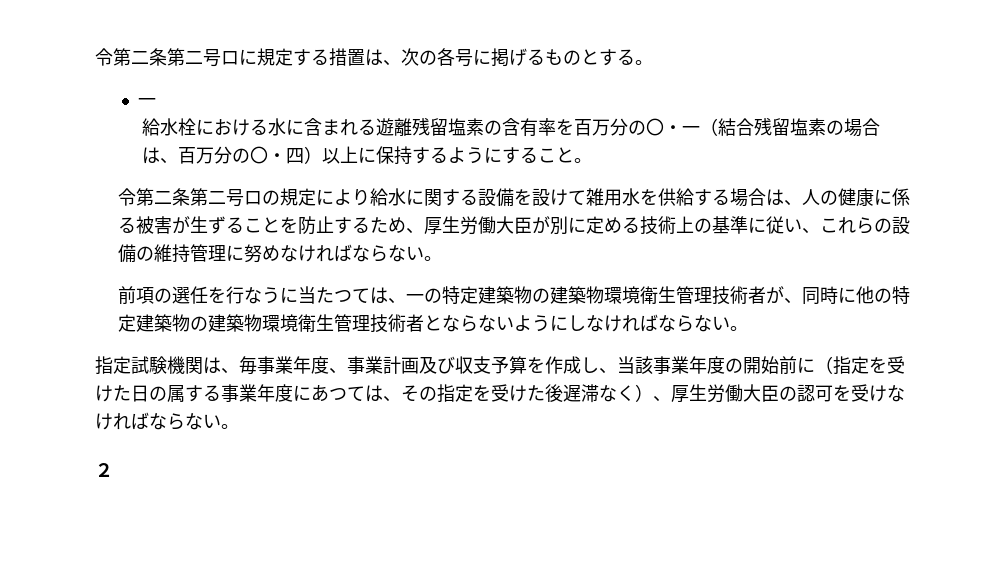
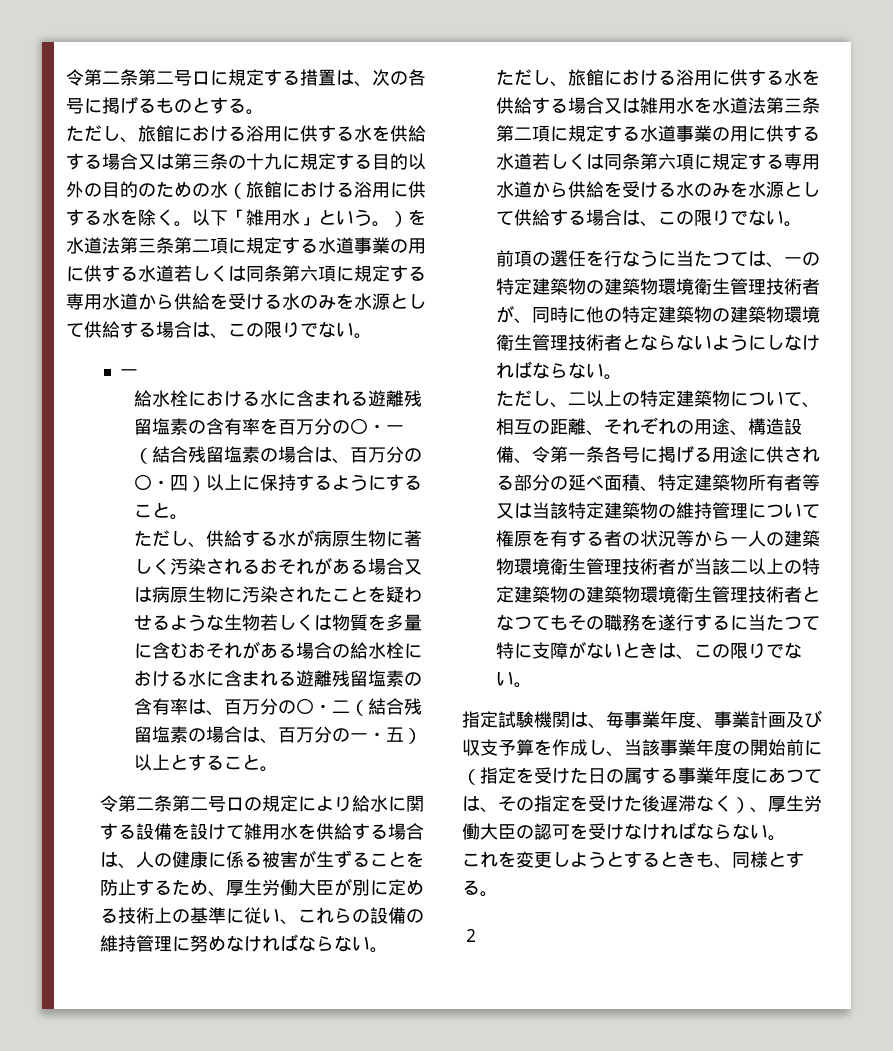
+ ただし、旅館における浴用に供する水を供給する場合又は第三条の十九に規定する目的以外の目的のための水（旅館における浴用に供する水を除く。以下「雑用水」という。）を水道法第三条第二項に規定する水道事業の用に供する水道若しくは同条第六項に規定する専用水道から供給を受ける水のみを水源として供給する場合は、この限りでない。
+ ただし、供給する水が病原生物に著しく汚染されるおそれがある場合又は病原生物に汚染されたことを疑わせるような生物若しくは物質を多量に含むおそれがある場合の給水栓における水に含まれる遊離残留塩素の含有率は、百万分の〇・二（結合残留塩素の場合は、百万分の一・五）以上とすること。
+ ただし、旅館における浴用に供する水を供給する場合又は雑用水を水道法第三条第二項に規定する水道事業の用に供する水道若しくは同条第六項に規定する専用水道から供給を受ける水のみを水源として供給する場合は、この限りでない。
+ ただし、二以上の特定建築物について、相互の距離、それぞれの用途、構造設備、令第一条各号に掲げる用途に供される部分の延べ面積、特定建築物所有者等又は当該特定建築物の維持管理について権原を有する者の状況等から一人の建築物環境衛生管理技術者が当該二以上の特定建築物の建築物環境衛生管理技術者となつてもその職務を遂行するに当たつて特に支障がないときは、この限りでない。
+ これを変更しようとするときも、同様とする。

